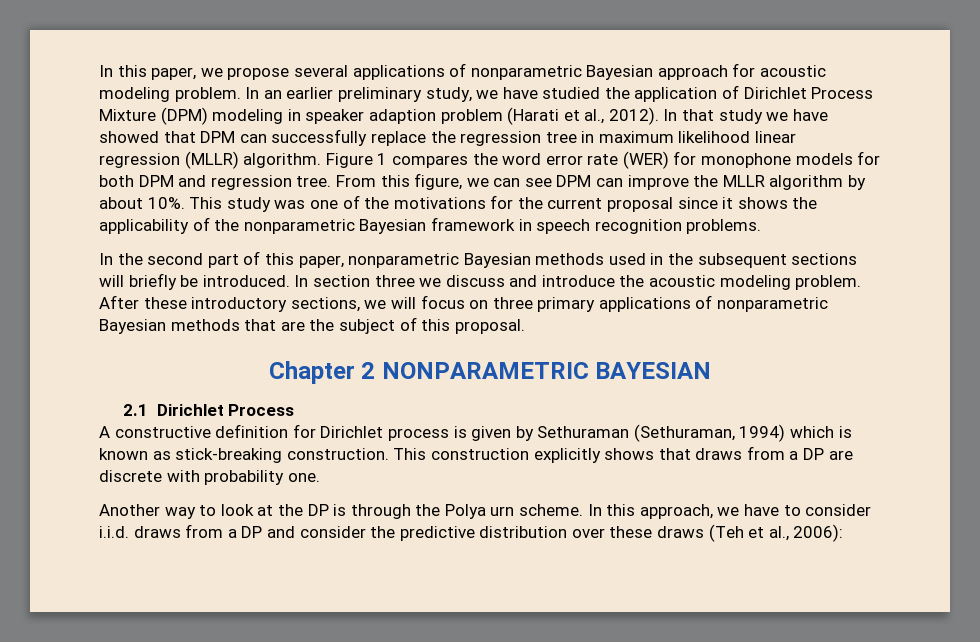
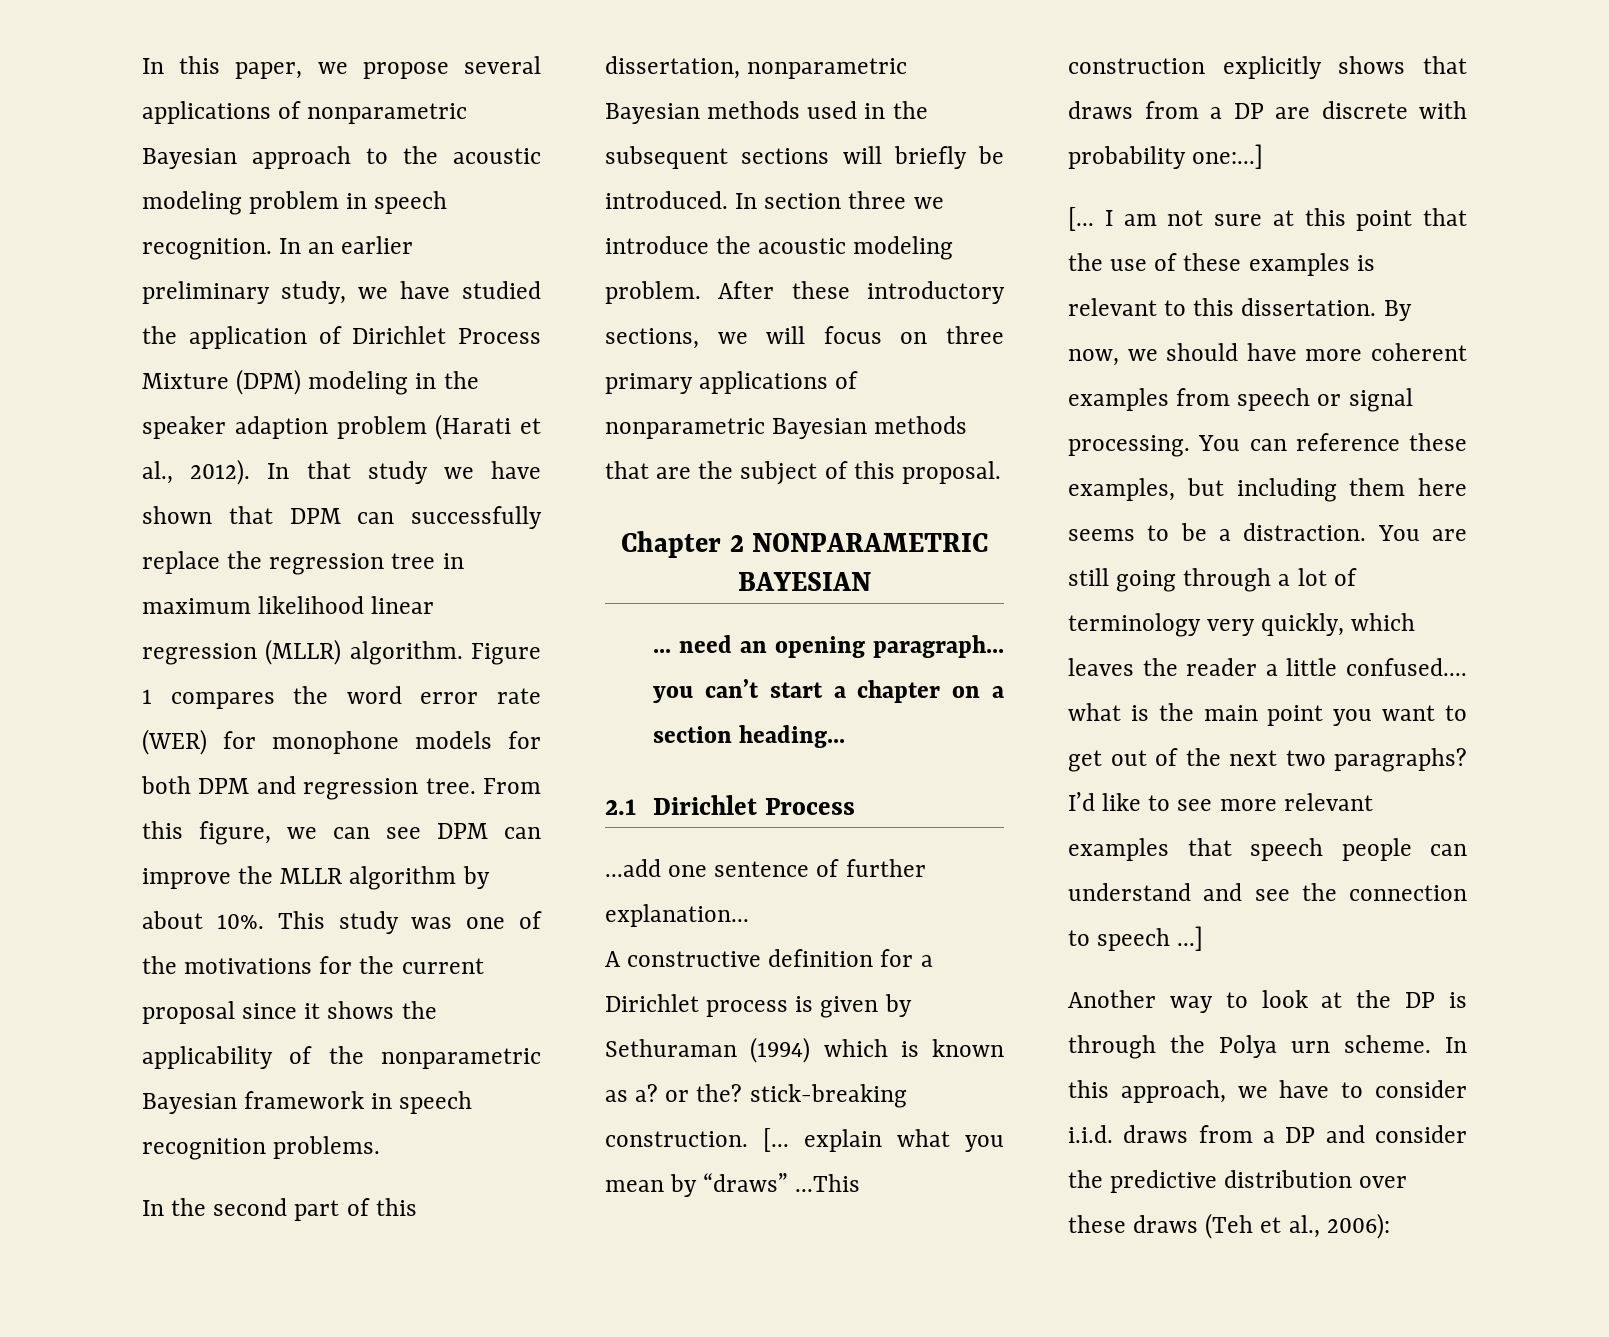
- In this paper, we propose several applications of nonparametric Bayesian approach for acoustic modeling problem.
+ In this paper, we propose several applications of nonparametric Bayesian approach to the acoustic modeling problem in speech recognition.
- In an earlier preliminary study, we have studied the application of Dirichlet Process Mixture (DPM) modeling in speaker adaption problem (Harati et al., 2012).
+ In an earlier preliminary study, we have studied the application of Dirichlet Process Mixture (DPM) modeling in the speaker adaption problem (Harati et al., 2012).
- In that study we have showed that DPM can successfully replace the regression tree in maximum likelihood linear regression (MLLR) algorithm.
+ In that study we have shown that DPM can successfully replace the regression tree in maximum likelihood linear regression (MLLR) algorithm.
- In the second part of this paper, nonparametric Bayesian methods used in the subsequent sections will briefly be introduced.
+ In the second part of this dissertation, nonparametric Bayesian methods used in the subsequent sections will briefly be introduced.
- In section three we discuss and introduce the acoustic modeling problem.
+ In section three we introduce the acoustic modeling problem.
+ ... need an opening paragraph... you can’t start a chapter on a section heading...
  2.1 Dirichlet Process
+ ...add one sentence of further explanation...
- A constructive definition for Dirichlet process is given by Sethuraman (Sethuraman, 1994) which is known as stick-breaking construction. This construction explicitly shows that draws from a DP are discrete with probability one.
+ A constructive definition for a Dirichlet process is given by Sethuraman (1994) which is known as a? or the? stick-breaking construction. [... explain what you mean by “draws” ...This construction explicitly shows that draws from a DP are discrete with probability one:...]
+ [... I am not sure at this point that the use of these examples is relevant to this dissertation. By now, we should have more coherent examples from speech or signal processing. You can reference these examples, but including them here seems to be a distraction. You are still going through a lot of terminology very quickly, which leaves the reader a little confused.... what is the main point you want to get out of the next two paragraphs? I’d like to see more relevant examples that speech people can understand and see the connection to speech ...]

